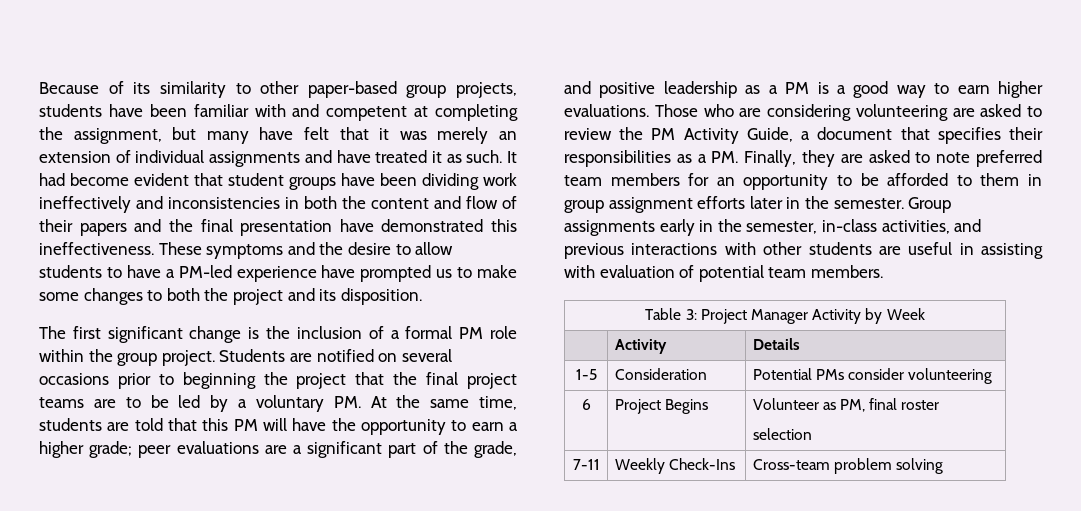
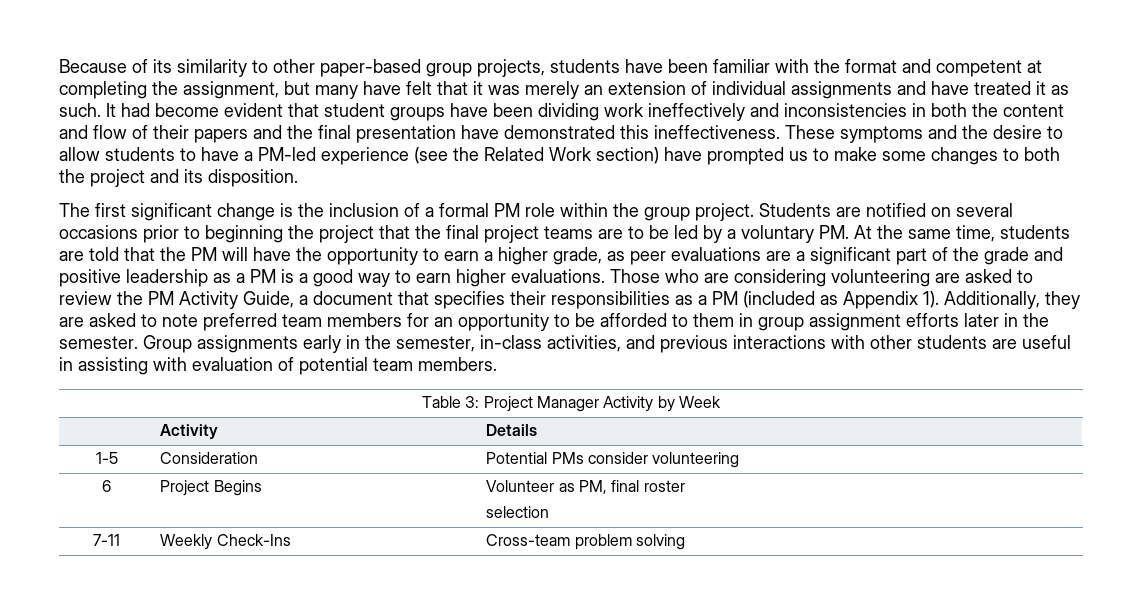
- Because of its similarity to other paper-based group projects, students have been familiar with and competent at completing the assignment, but many have felt that it was merely an extension of individual assignments and have treated it as such.
+ Because of its similarity to other paper-based group projects, students have been familiar with the format and competent at completing the assignment, but many have felt that it was merely an extension of individual assignments and have treated it as such.
- These symptoms and the desire to allow students to have a PM-led experience have prompted us to make some changes to both the project and its disposition.
+ These symptoms and the desire to allow students to have a PM-led experience (see the Related Work section) have prompted us to make some changes to both the project and its disposition.
- Students are notified on several occasions prior to beginning the project that the final project teams are to be led by a voluntary PM. At the same time, students are told that this PM will have the opportunity to earn a higher grade; peer evaluations are a significant part of the grade, and positive leadership as a PM is a good way to earn higher evaluations.
+ Students are notified on several occasions prior to beginning the project that the final project teams are to be led by a voluntary PM. At the same time, students are told that the PM will have the opportunity to earn a higher grade, as peer evaluations are a significant part of the grade and positive leadership as a PM is a good way to earn higher evaluations.
- Those who are considering volunteering are asked to review the PM Activity Guide, a document that specifies their responsibilities as a PM. Finally, they are asked to note preferred team members for an opportunity to be afforded to them in group assignment efforts later in the semester.
+ Those who are considering volunteering are asked to review the PM Activity Guide, a document that specifies their responsibilities as a PM (included as Appendix 1). Additionally, they are asked to note preferred team members for an opportunity to be afforded to them in group assignment efforts later in the semester.

